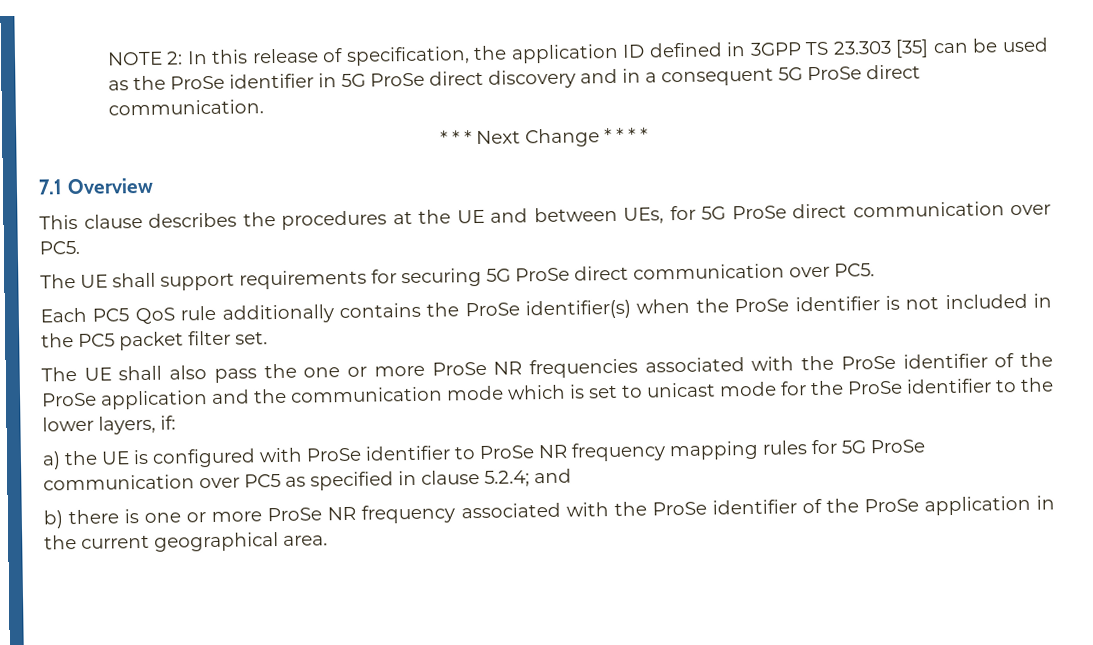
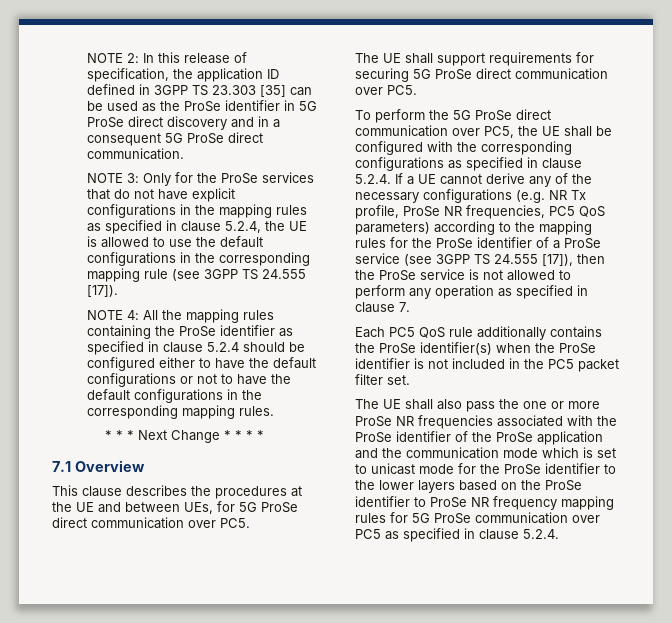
+ NOTE 3: Only for the ProSe services that do not have explicit configurations in the mapping rules as specified in clause 5.2.4, the UE is allowed to use the default configurations in the corresponding mapping rule (see 3GPP TS 24.555 [17]).
+ NOTE 4: All the mapping rules containing the ProSe identifier as specified in clause 5.2.4 should be configured either to have the default configurations or not to have the default configurations in the corresponding mapping rules.
+ To perform the 5G ProSe direct communication over PC5, the UE shall be configured with the corresponding configurations as specified in clause 5.2.4. If a UE cannot derive any of the necessary configurations (e.g. NR Tx profile, ProSe NR frequencies, PC5 QoS parameters) according to the mapping rules for the ProSe identifier of a ProSe service (see 3GPP TS 24.555 [17]), then the ProSe service is not allowed to perform any operation as specified in clause 7.
- The UE shall also pass the one or more ProSe NR frequencies associated with the ProSe identifier of the ProSe application and the communication mode which is set to unicast mode for the ProSe identifier to the lower layers, if:
- a) the UE is configured with ProSe identifier to ProSe NR frequency mapping rules for 5G ProSe communication over PC5 as specified in clause 5.2.4; and
- b) there is one or more ProSe NR frequency associated with the ProSe identifier of the ProSe application in the current geographical area.
+ The UE shall also pass the one or more ProSe NR frequencies associated with the ProSe identifier of the ProSe application and the communication mode which is set to unicast mode for the ProSe identifier to the lower layers based on the ProSe identifier to ProSe NR frequency mapping rules for 5G ProSe communication over PC5 as specified in clause 5.2.4.

